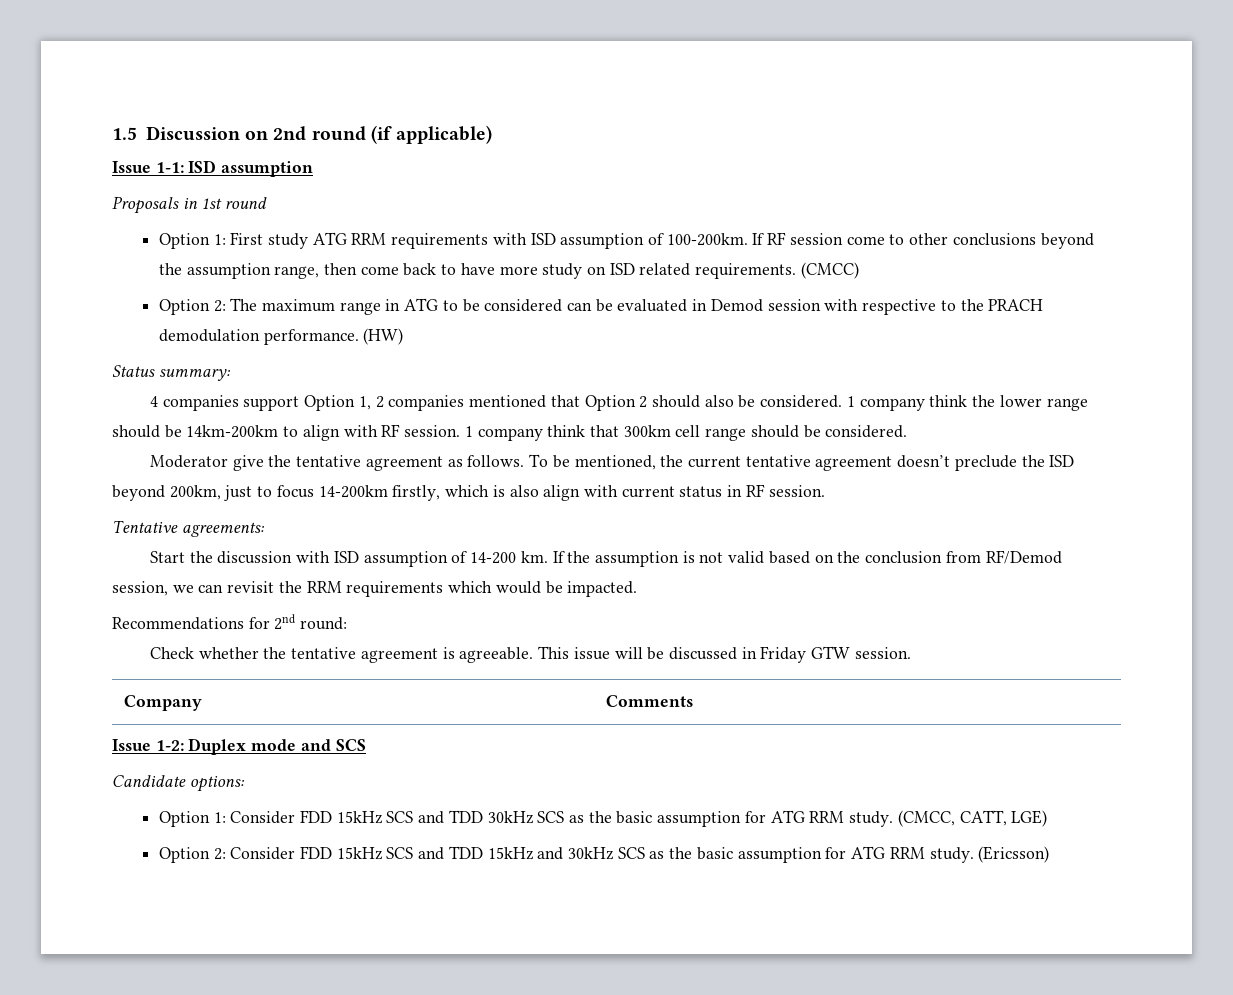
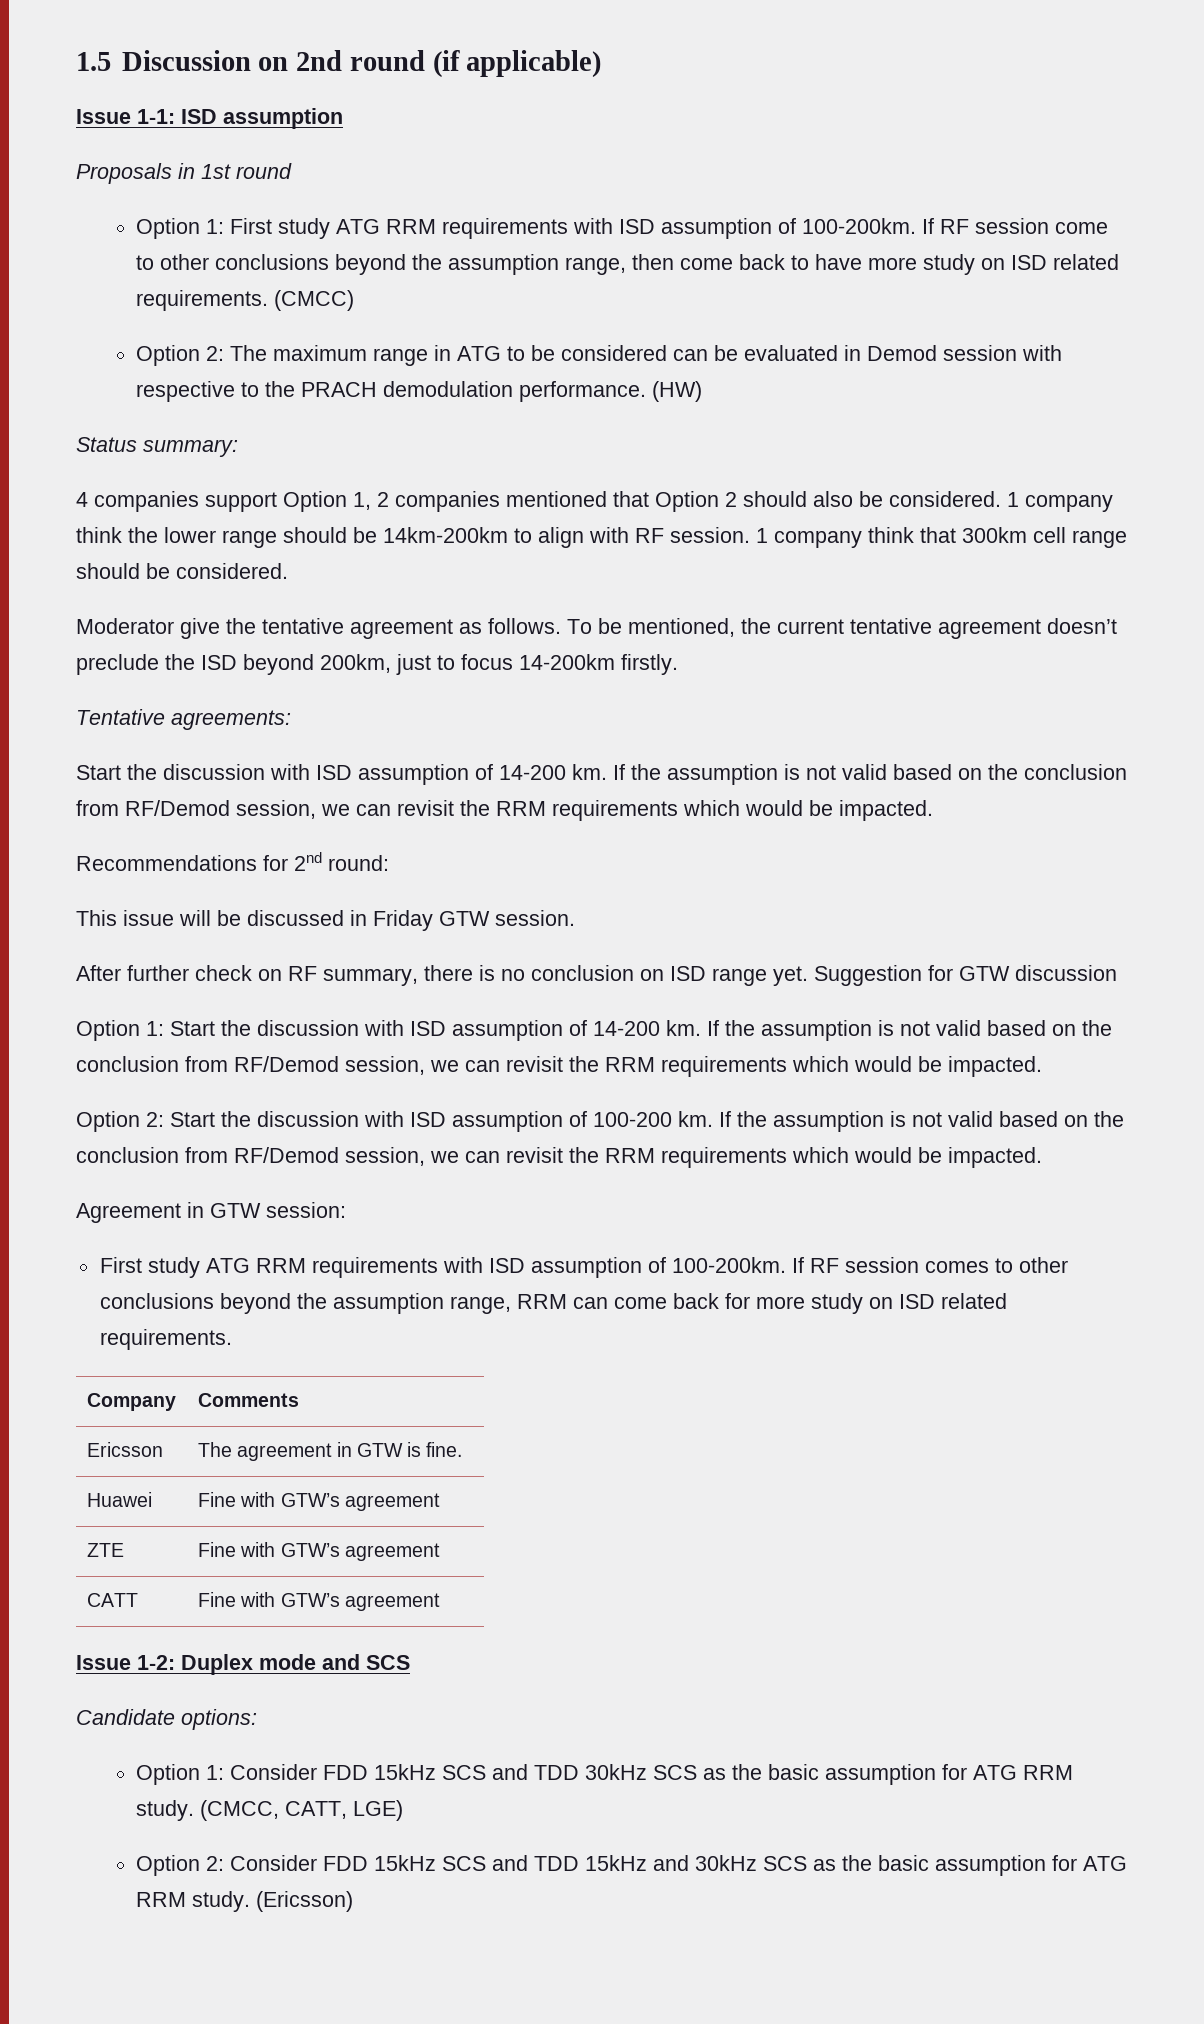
- To be mentioned, the current tentative agreement doesn’t preclude the ISD beyond 200km, just to focus 14-200km firstly, which is also align with current status in RF session.
+ To be mentioned, the current tentative agreement doesn’t preclude the ISD beyond 200km, just to focus 14-200km firstly.
- Check whether the tentative agreement is agreeable.
+ After further check on RF summary, there is no conclusion on ISD range yet. Suggestion for GTW discussion
+ Option 1: Start the discussion with ISD assumption of 14-200 km. If the assumption is not valid based on the conclusion from RF/Demod session, we can revisit the RRM requirements which would be impacted.
+ Option 2: Start the discussion with ISD assumption of 100-200 km. If the assumption is not valid based on the conclusion from RF/Demod session, we can revisit the RRM requirements which would be impacted.
+ Agreement in GTW session:
+ First study ATG RRM requirements with ISD assumption of 100-200km. If RF session comes to other conclusions beyond the assumption range, RRM can come back for more study on ISD related requirements.
  Company | Comments
+ Ericsson | The agreement in GTW is fine.
+ Huawei | Fine with GTW’s agreement
+ ZTE | Fine with GTW’s agreement
+ CATT | Fine with GTW’s agreement

